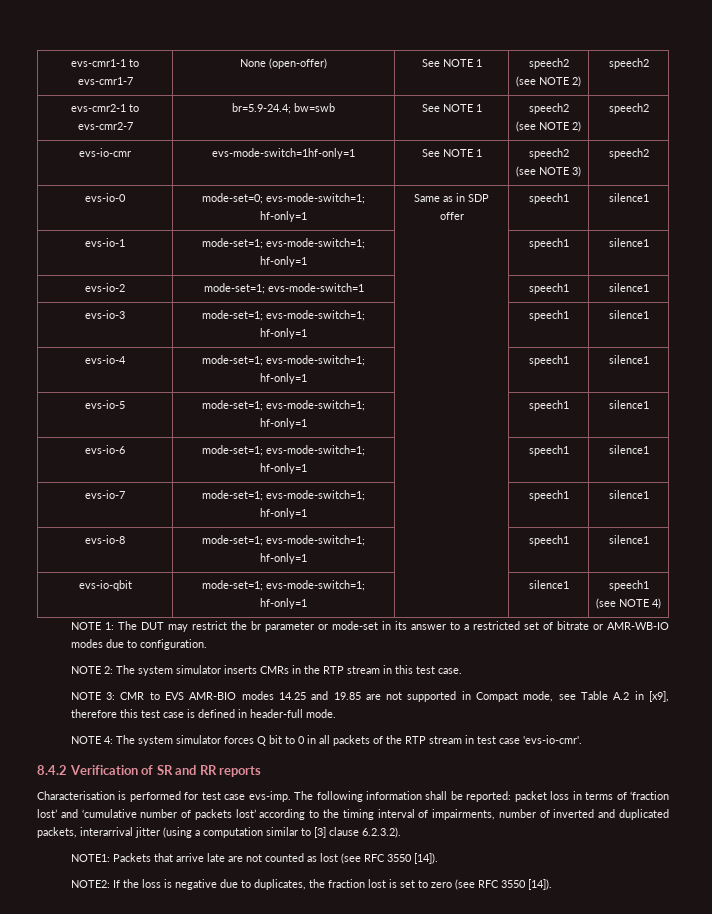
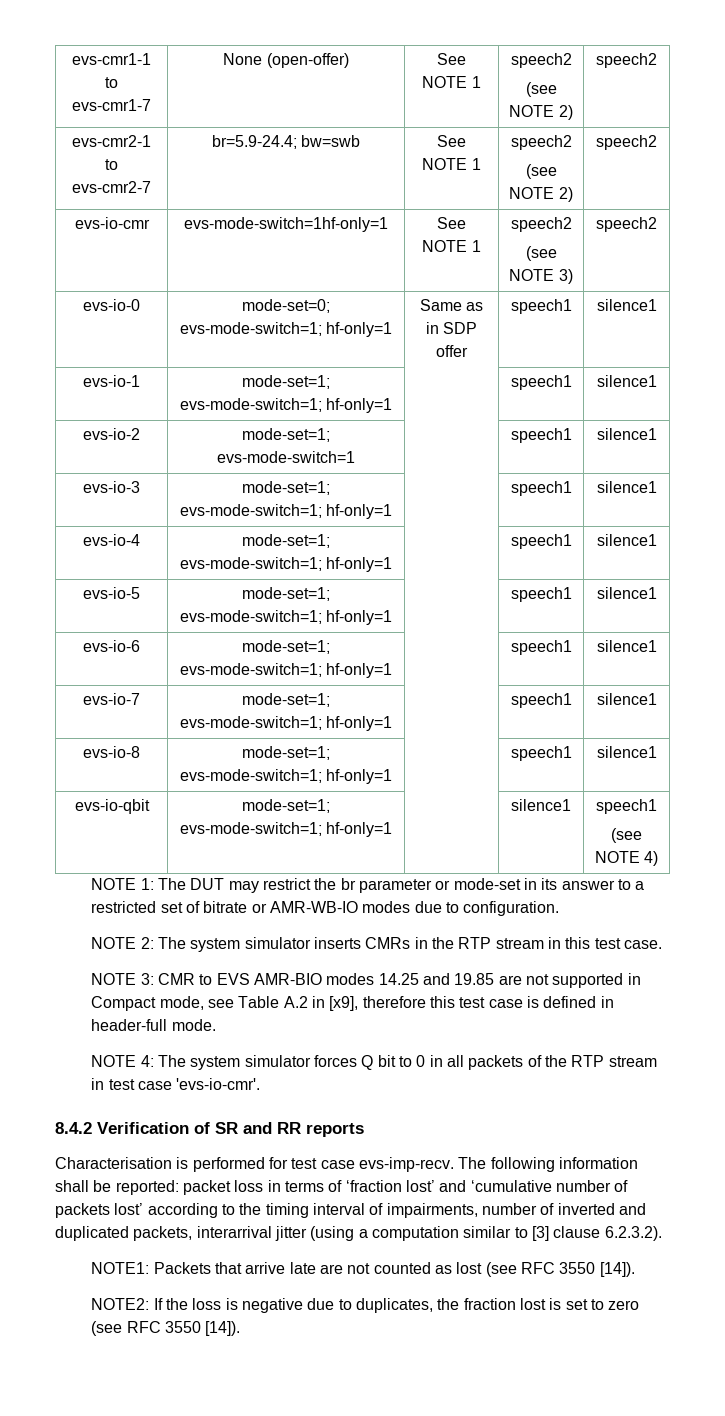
- Characterisation is performed for test case evs-imp.
+ Characterisation is performed for test case evs-imp-recv.

